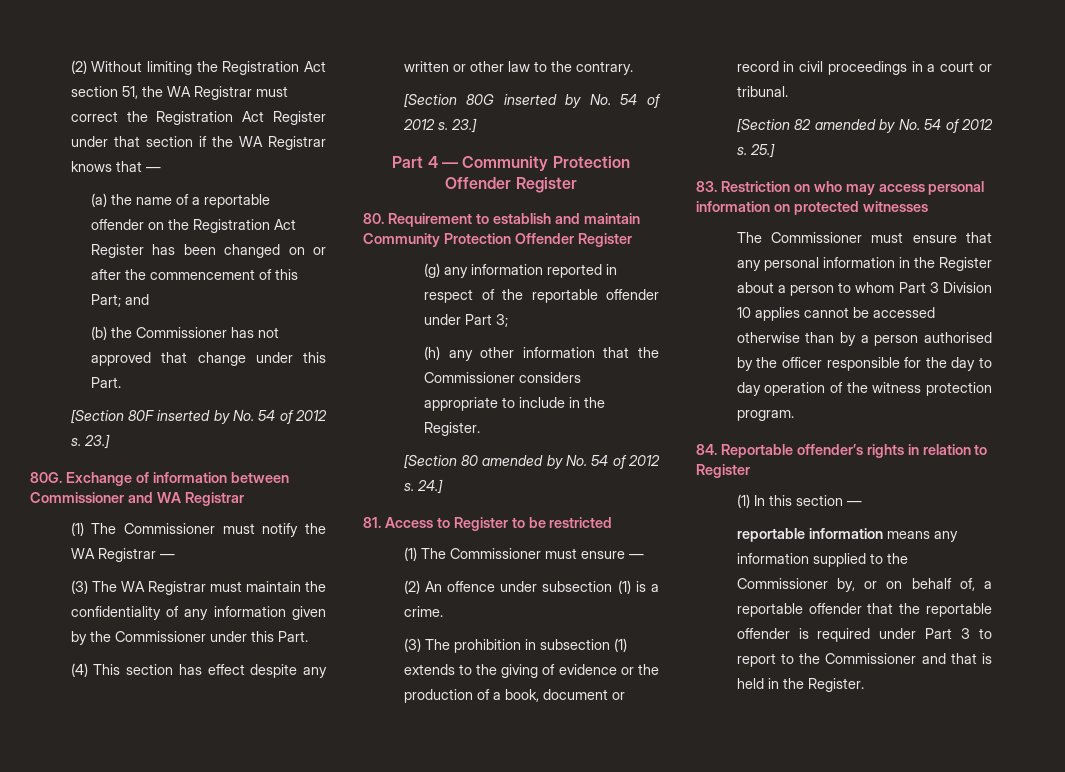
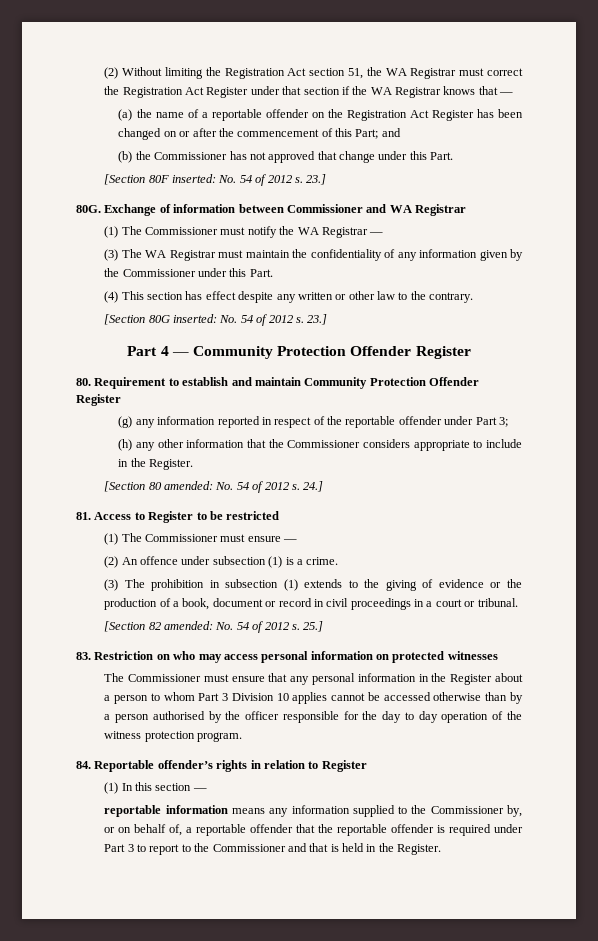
- [Section 80F inserted by No. 54 of 2012 s.
+ [Section 80F inserted: No. 54 of 2012 s.
- [Section 80G inserted by No. 54 of 2012 s.
+ [Section 80G inserted: No. 54 of 2012 s.
- [Section 80 amended by No. 54 of 2012 s.
+ [Section 80 amended: No. 54 of 2012 s.
- [Section 82 amended by No. 54 of 2012 s.
+ [Section 82 amended: No. 54 of 2012 s.

